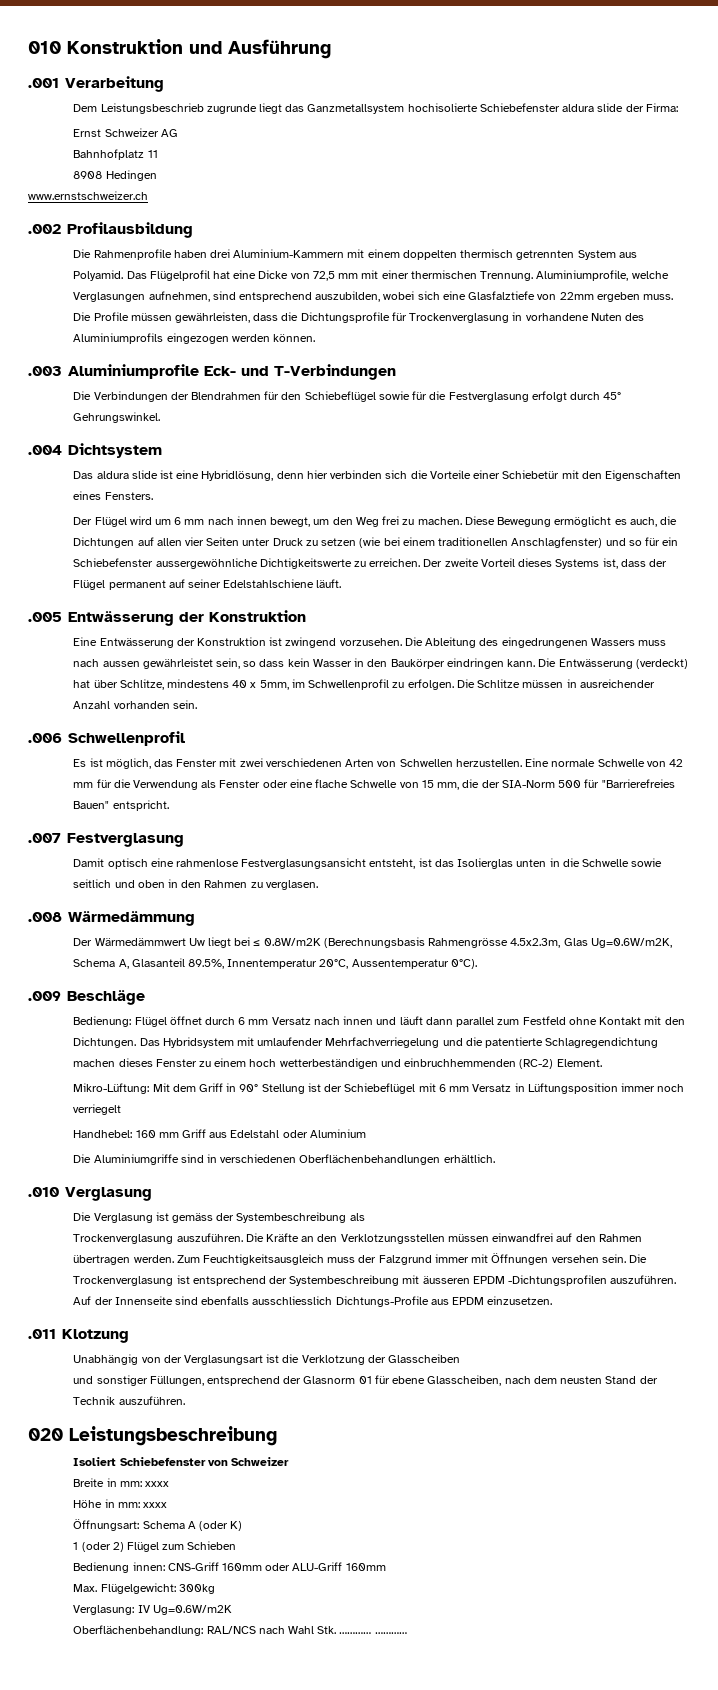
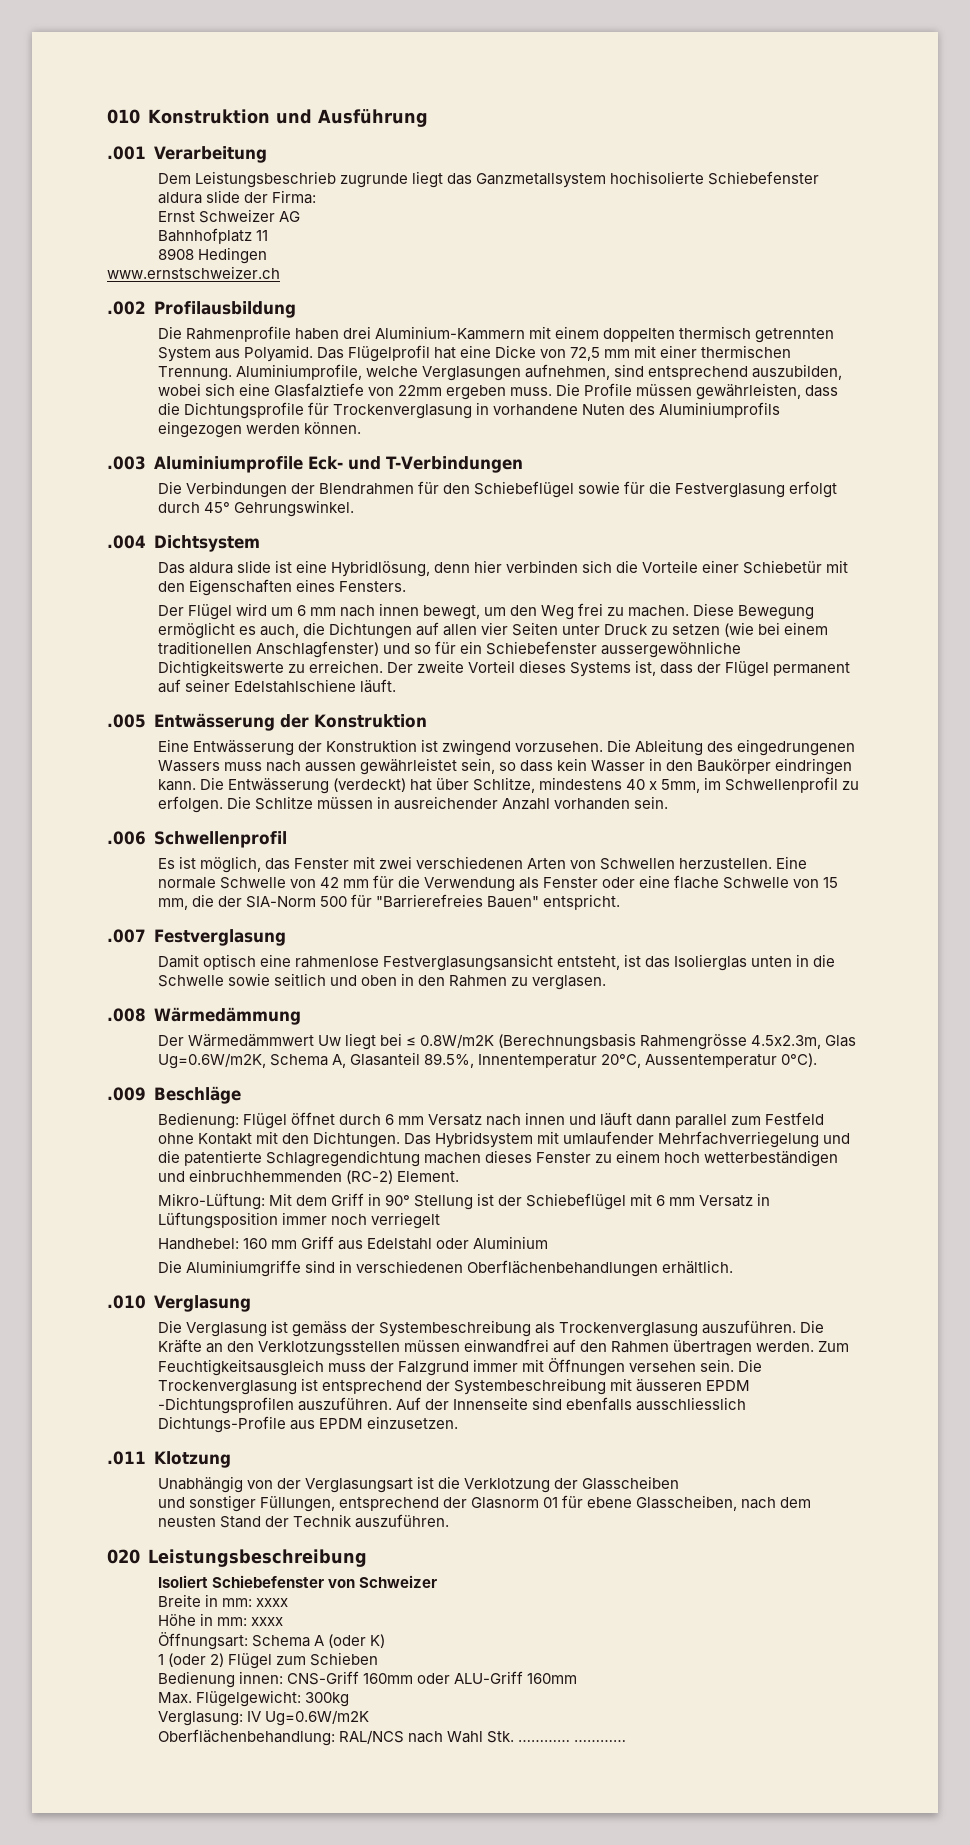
- Die Verglasung ist gemäss der Systembeschreibung als
- Trockenverglasung auszuführen.
+ Die Verglasung ist gemäss der Systembeschreibung als Trockenverglasung auszuführen.

